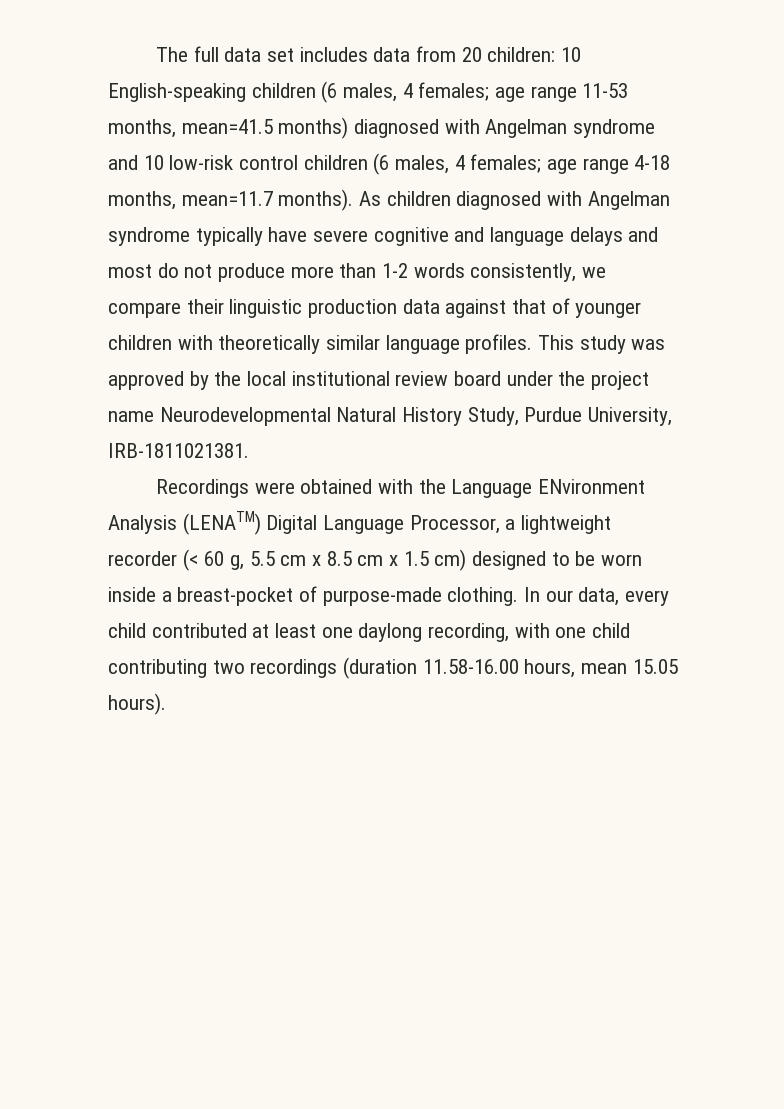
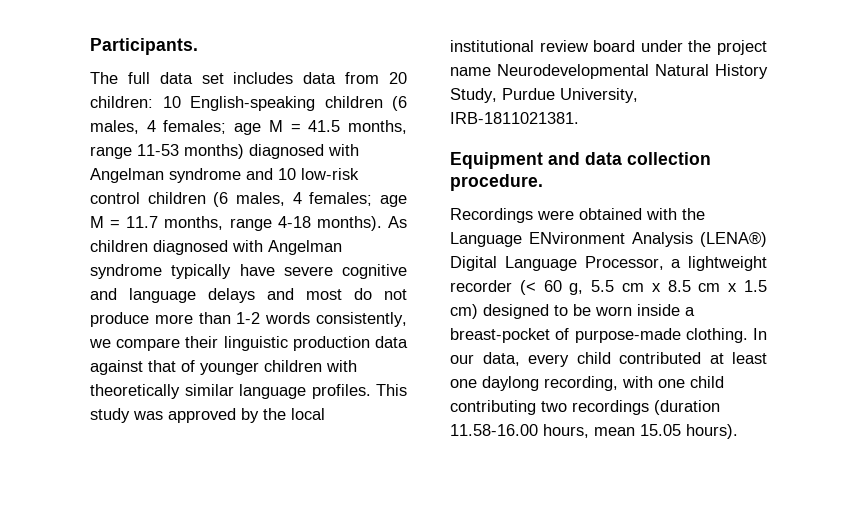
+ Participants.
- The full data set includes data from 20 children: 10 English-speaking children (6 males, 4 females; age range 11-53 months, mean=41.5 months) diagnosed with Angelman syndrome and 10 low-risk control children (6 males, 4 females; age range 4-18 months, mean=11.7 months).
+ The full data set includes data from 20 children: 10 English-speaking children (6 males, 4 females; age M = 41.5 months, range 11-53 months) diagnosed with Angelman syndrome and 10 low-risk control children (6 males, 4 females; age M = 11.7 months, range 4-18 months).
+ Equipment and data collection procedure.
- Recordings were obtained with the Language ENvironment Analysis (LENATM) Digital Language Processor, a lightweight recorder (< 60 g, 5.5 cm x 8.5 cm x 1.5 cm) designed to be worn inside a breast-pocket of purpose-made clothing.
+ Recordings were obtained with the Language ENvironment Analysis (LENA®) Digital Language Processor, a lightweight recorder (< 60 g, 5.5 cm x 8.5 cm x 1.5 cm) designed to be worn inside a breast-pocket of purpose-made clothing.

